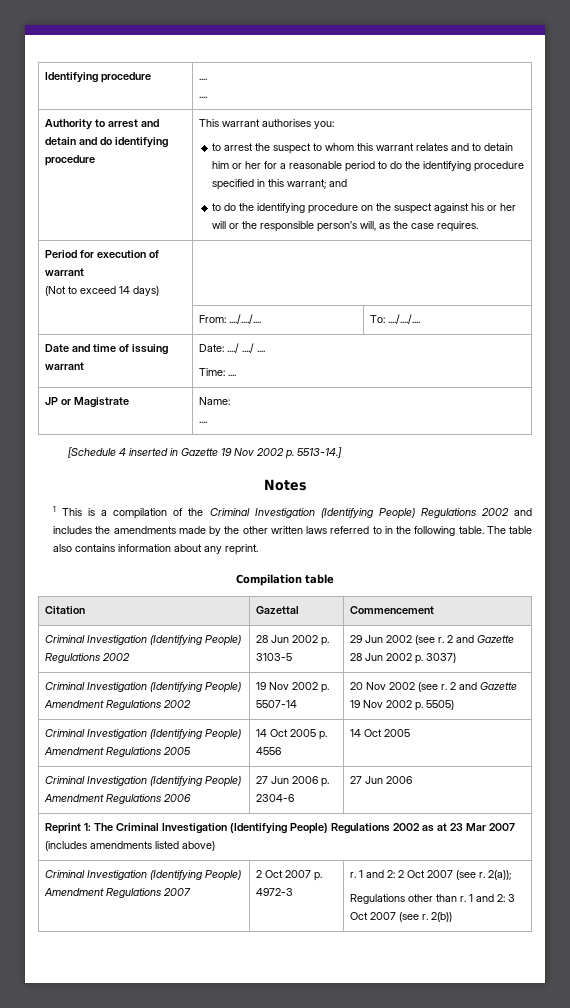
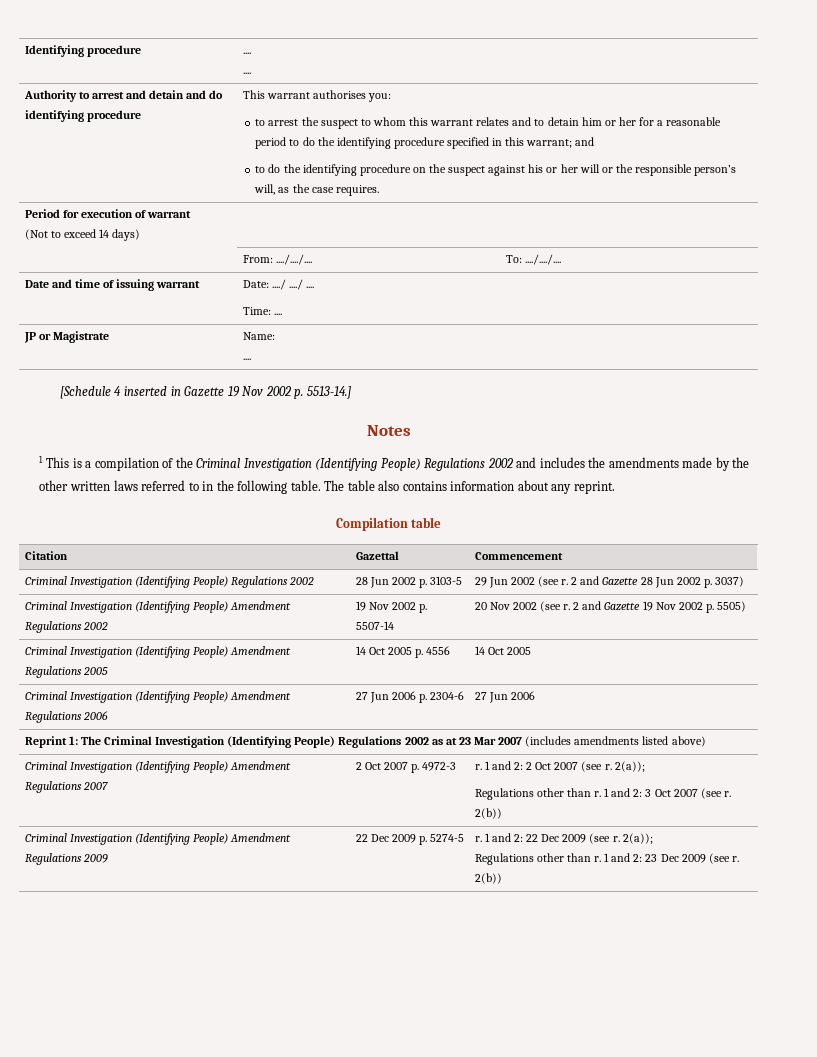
+ Criminal Investigation (Identifying People) Amendment Regulations 2009 | 22 Dec 2009 p. 5274-5 | r. 1 and 2: 22 Dec 2009 (see r. 2(a));
+ Regulations other than r. 1 and 2: 23 Dec 2009 (see r. 2(b))

